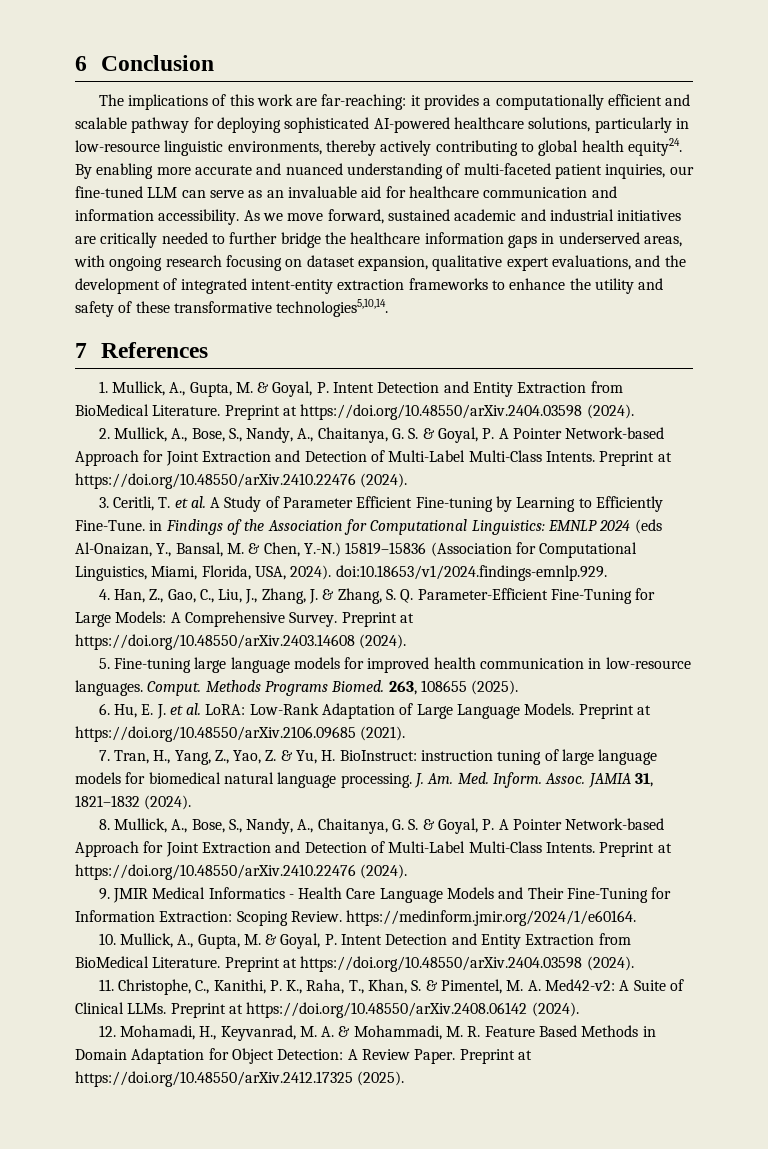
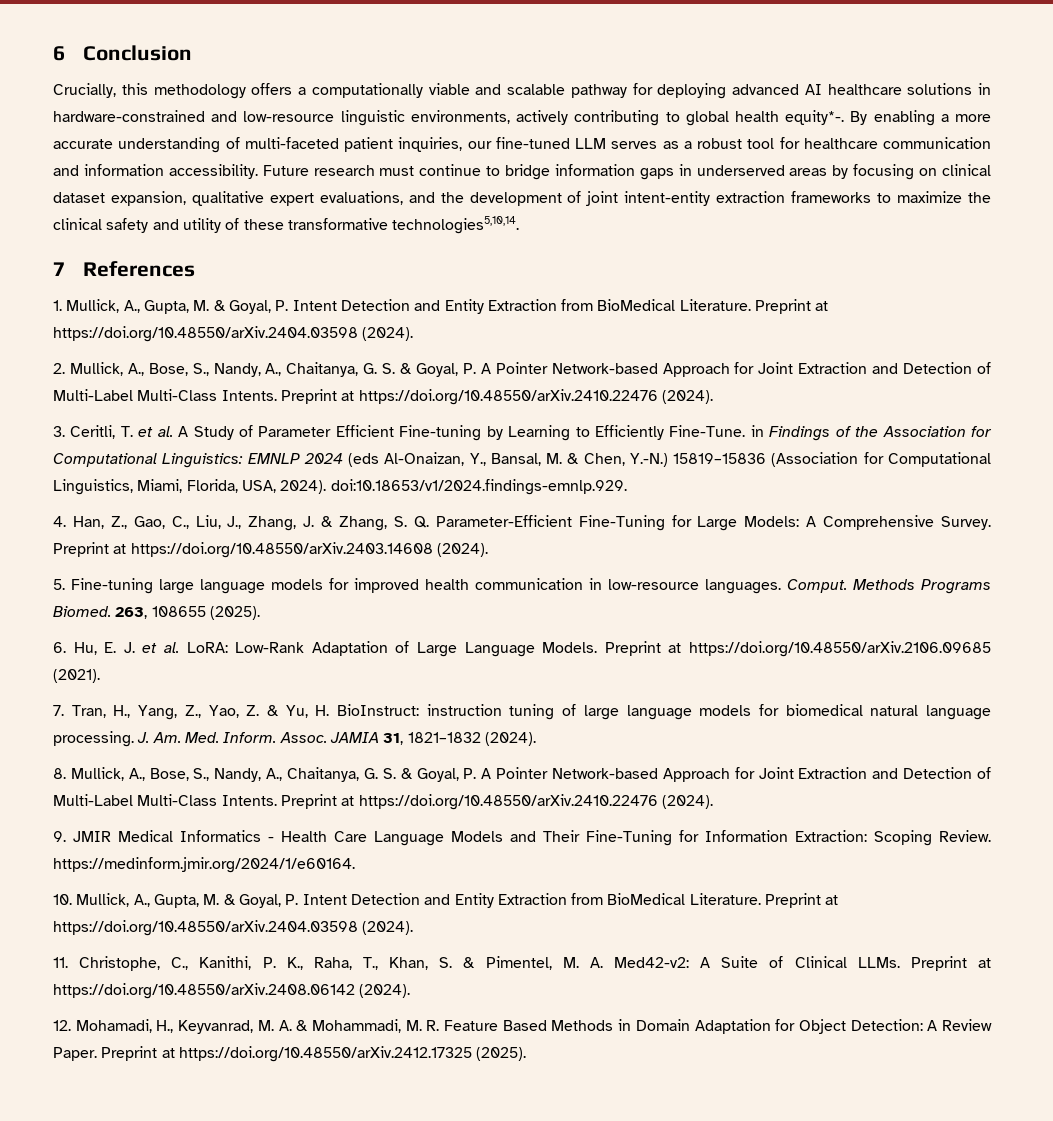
- The implications of this work are far-reaching: it provides a computationally efficient and scalable pathway for deploying sophisticated AI-powered healthcare solutions, particularly in low-resource linguistic environments, thereby actively contributing to global health equity24.
+ Crucially, this methodology offers a computationally viable and scalable pathway for deploying advanced AI healthcare solutions in hardware-constrained and low-resource linguistic environments, actively contributing to global health equity*-.
- By enabling more accurate and nuanced understanding of multi-faceted patient inquiries, our fine-tuned LLM can serve as an invaluable aid for healthcare communication and information accessibility.
+ By enabling a more accurate understanding of multi-faceted patient inquiries, our fine-tuned LLM serves as a robust tool for healthcare communication and information accessibility.
- As we move forward, sustained academic and industrial initiatives are critically needed to further bridge the healthcare information gaps in underserved areas, with ongoing research focusing on dataset expansion, qualitative expert evaluations, and the development of integrated intent-entity extraction frameworks to enhance the utility and safety of these transformative technologies5,10,14.
+ Future research must continue to bridge information gaps in underserved areas by focusing on clinical dataset expansion, qualitative expert evaluations, and the development of joint intent-entity extraction frameworks to maximize the clinical safety and utility of these transformative technologies5,10,14.

